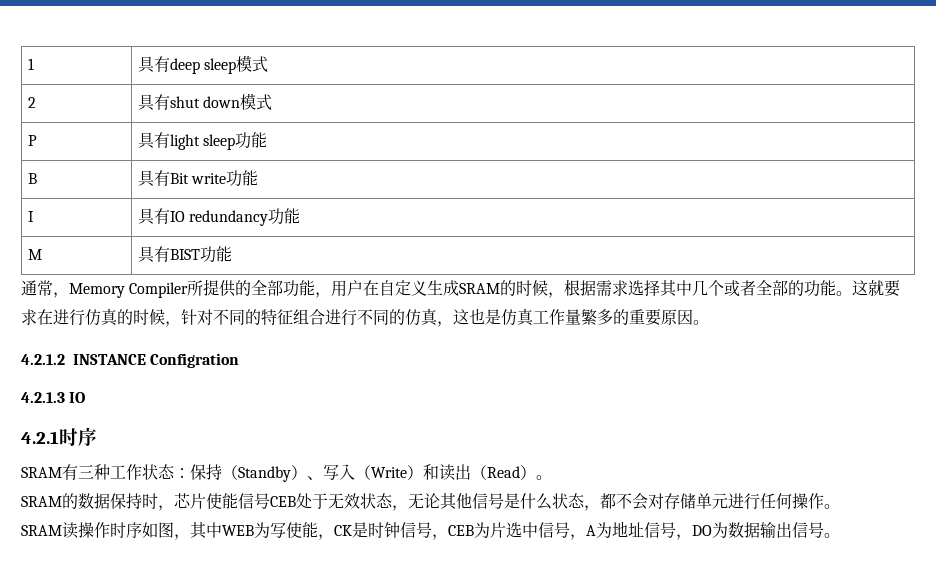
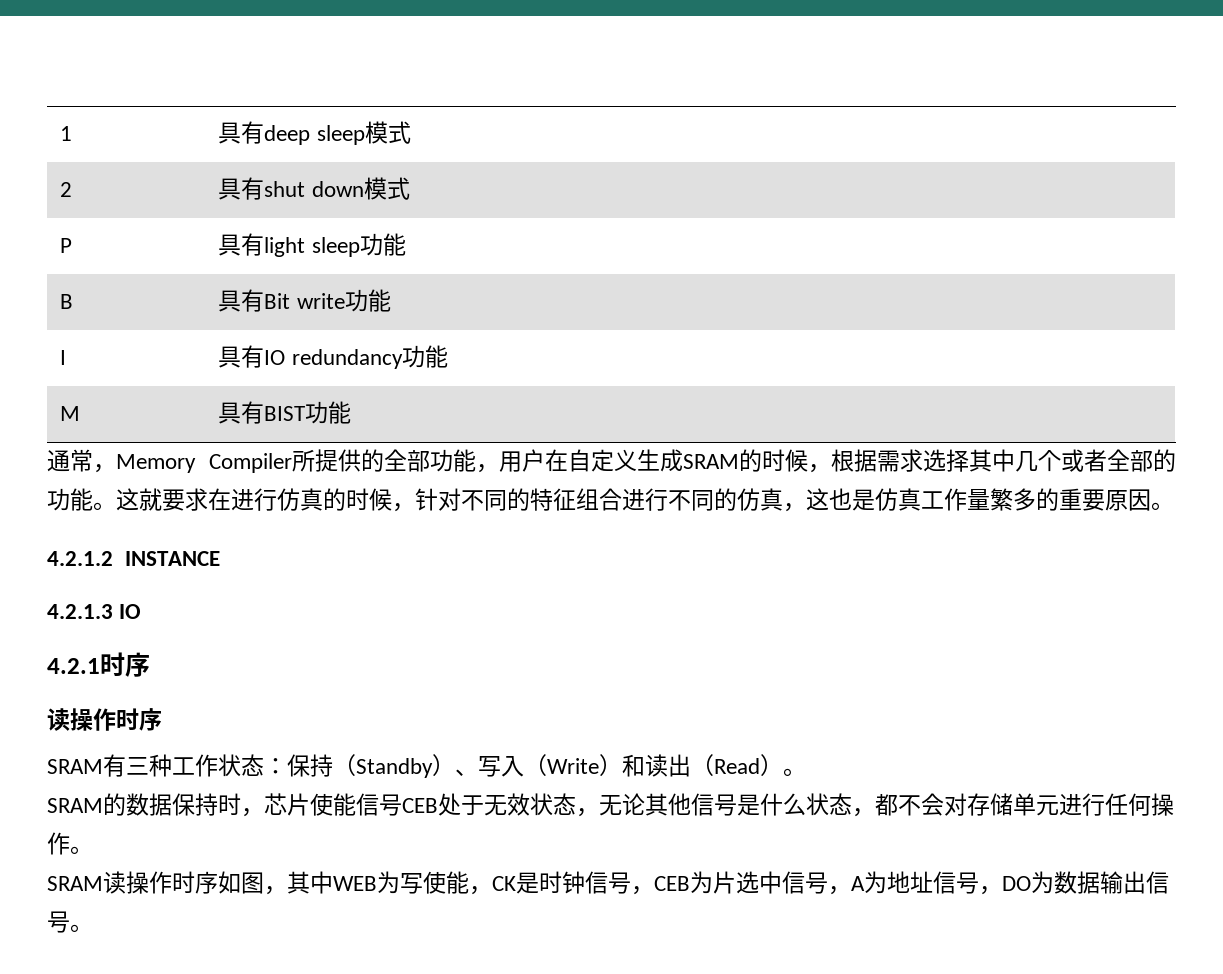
- 4.2.1.2 INSTANCE Configration
+ 4.2.1.2 INSTANCE
  4.2.1时序
+ 读操作时序

